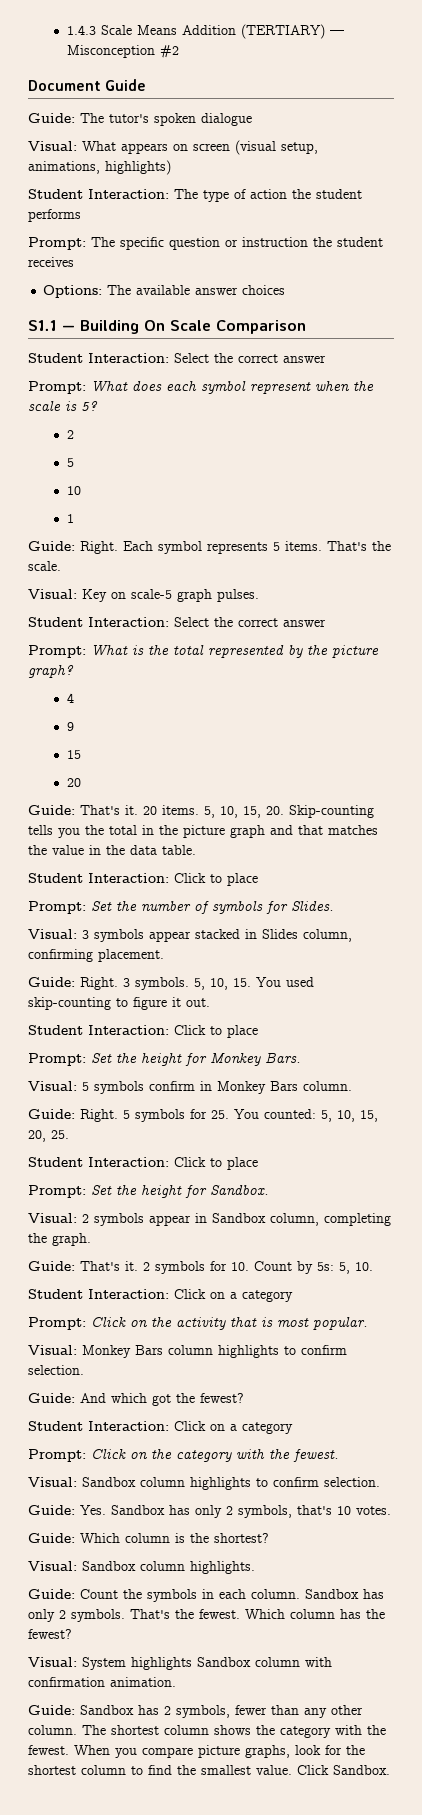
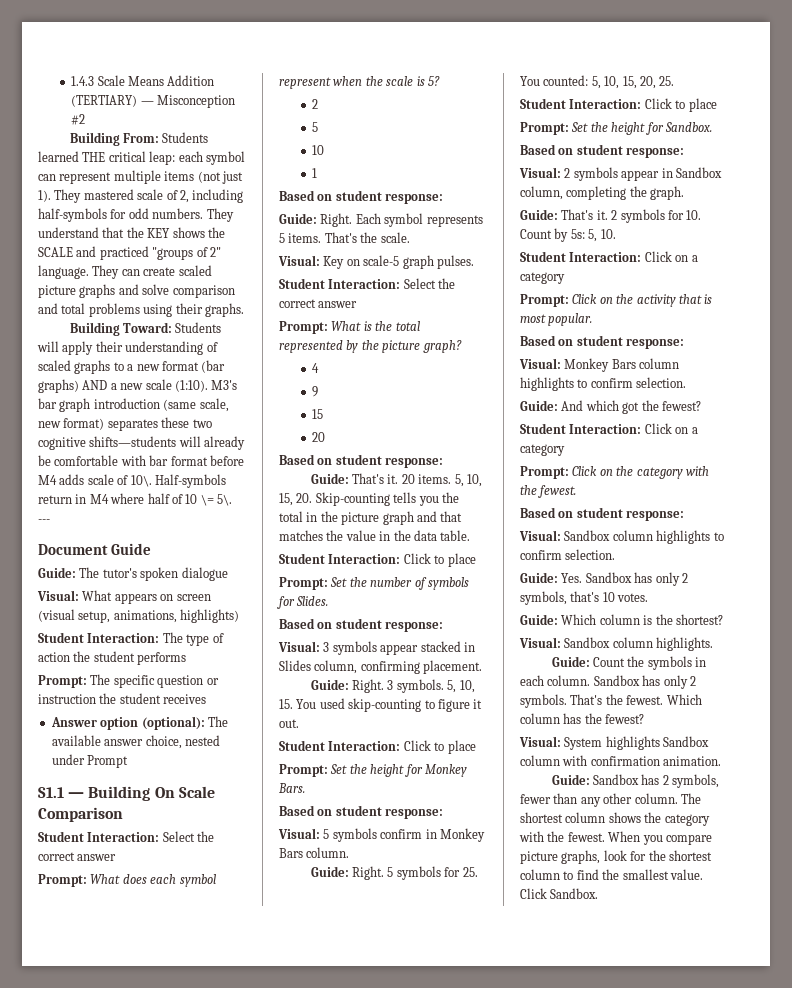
+ Building From: Students learned THE critical leap: each symbol can represent multiple items (not just 1). They mastered scale of 2, including half-symbols for odd numbers. They understand that the KEY shows the SCALE and practiced "groups of 2" language. They can create scaled picture graphs and solve comparison and total problems using their graphs.
+ Building Toward: Students will apply their understanding of scaled graphs to a new format (bar graphs) AND a new scale (1:10). M3's bar graph introduction (same scale, new format) separates these two cognitive shifts—students will already be comfortable with bar format before M4 adds scale of 10\. Half-symbols return in M4 where half of 10 \= 5\. ---
- Options: The available answer choices
+ Answer option (optional): The available answer choice, nested under Prompt
  1
+ Based on student response:
  15
  20
+ Based on student response:
  Prompt: Set the number of symbols for Slides.
+ Based on student response:
  Prompt: Set the height for Monkey Bars.
+ Based on student response:
  Prompt: Set the height for Sandbox.
+ Based on student response:
  Prompt: Click on the activity that is most popular.
+ Based on student response:
  Prompt: Click on the category with the fewest.
+ Based on student response:

